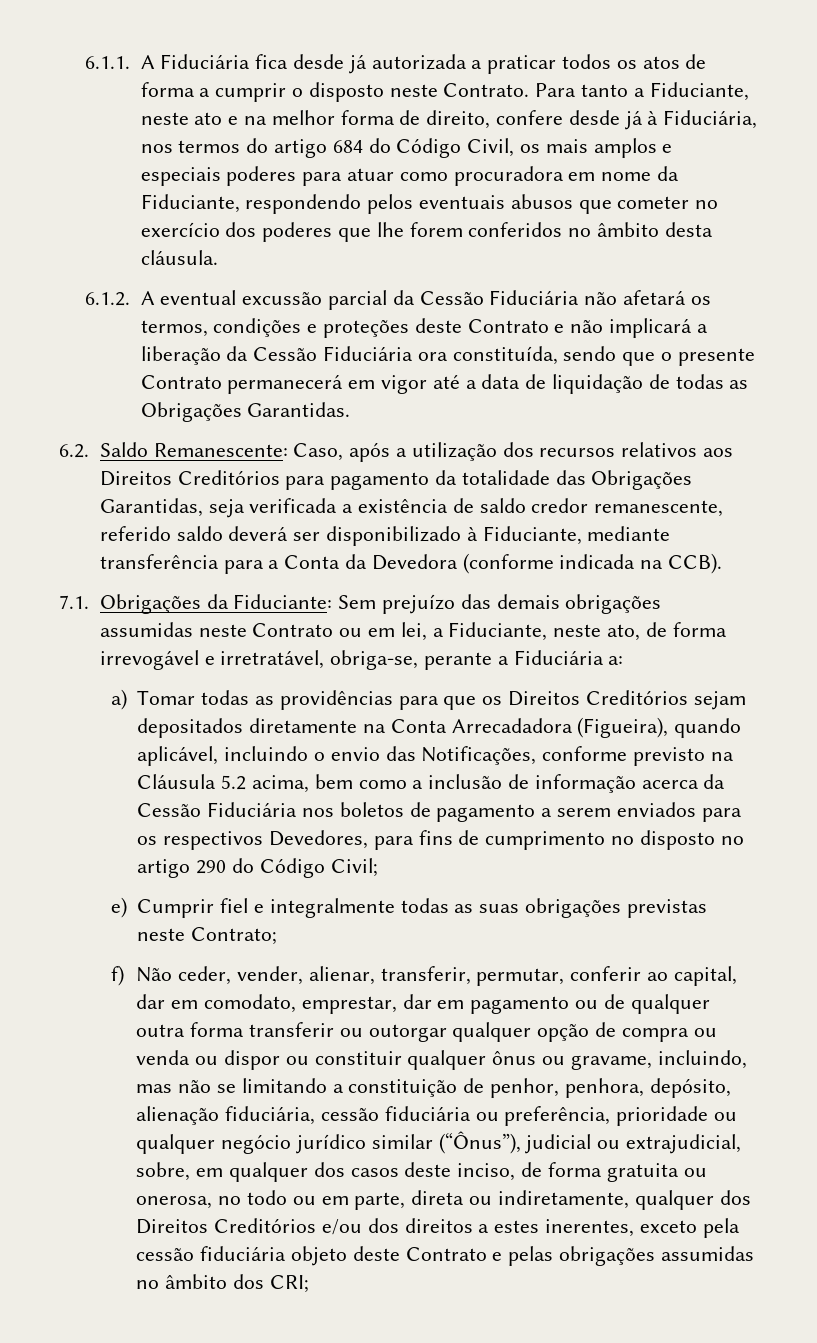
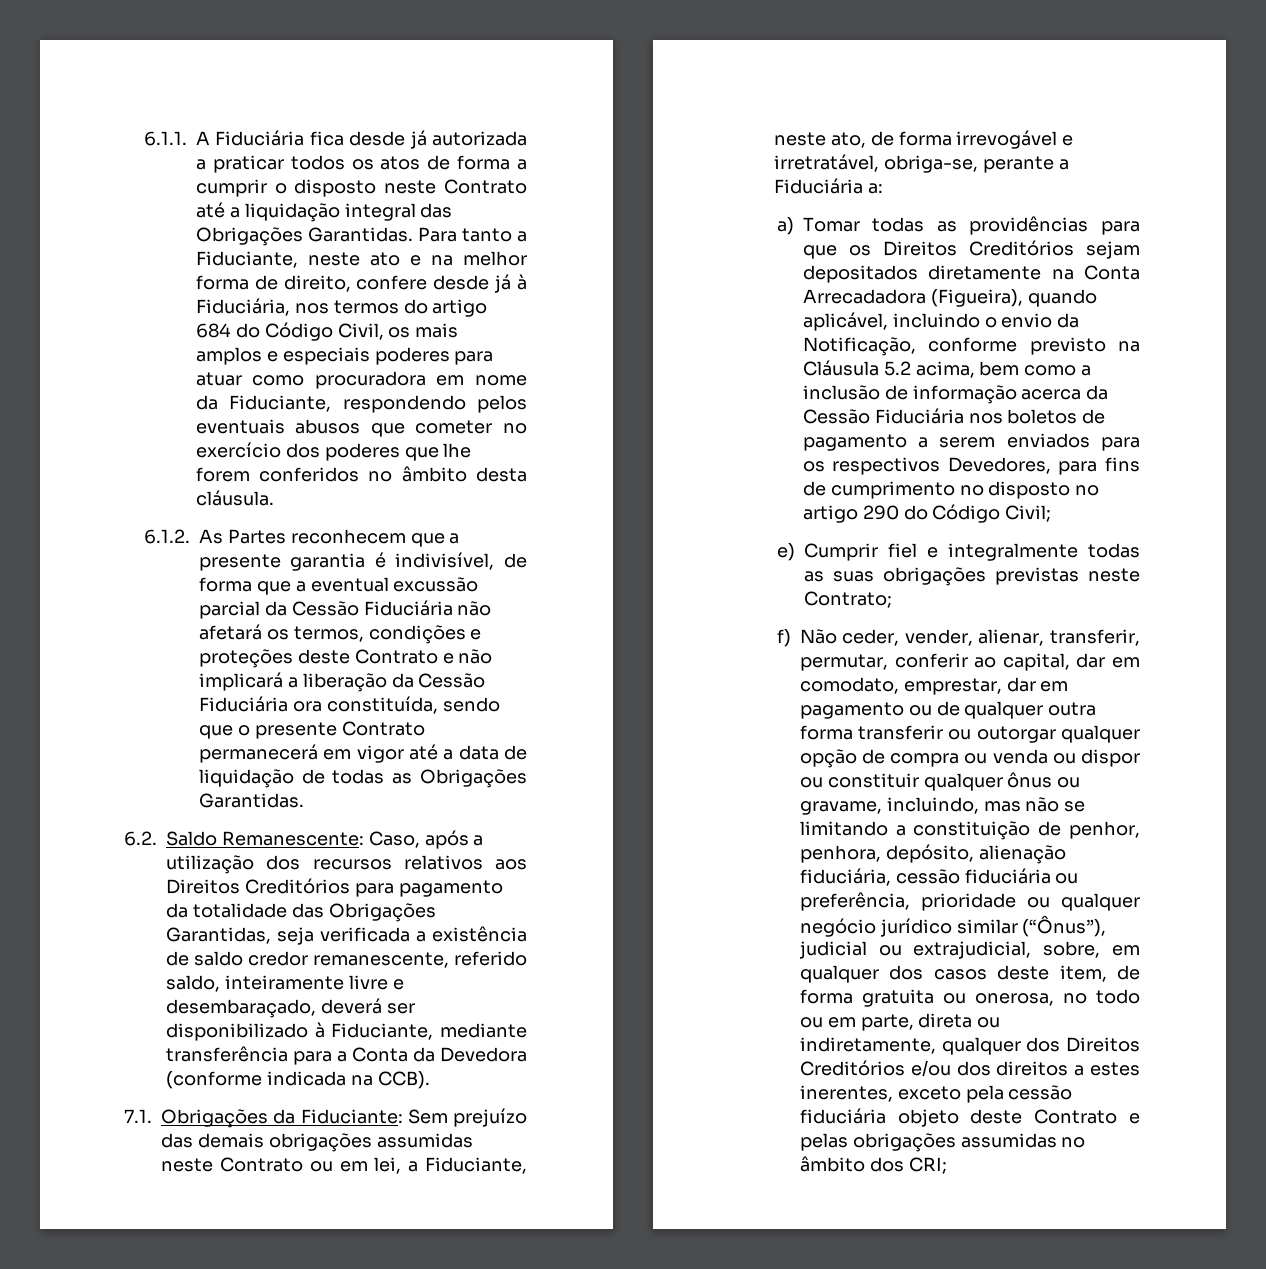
- 6.1.1. A Fiduciária fica desde já autorizada a praticar todos os atos de forma a cumprir o disposto neste Contrato.
+ 6.1.1. A Fiduciária fica desde já autorizada a praticar todos os atos de forma a cumprir o disposto neste Contrato até a liquidação integral das Obrigações Garantidas.
- 6.1.2. A eventual excussão parcial da Cessão Fiduciária não afetará os termos, condições e proteções deste Contrato e não implicará a liberação da Cessão Fiduciária ora constituída, sendo que o presente Contrato permanecerá em vigor até a data de liquidação de todas as Obrigações Garantidas.
+ 6.1.2. As Partes reconhecem que a presente garantia é indivisível, de forma que a eventual excussão parcial da Cessão Fiduciária não afetará os termos, condições e proteções deste Contrato e não implicará a liberação da Cessão Fiduciária ora constituída, sendo que o presente Contrato permanecerá em vigor até a data de liquidação de todas as Obrigações Garantidas.
- 6.2. Saldo Remanescente: Caso, após a utilização dos recursos relativos aos Direitos Creditórios para pagamento da totalidade das Obrigações Garantidas, seja verificada a existência de saldo credor remanescente, referido saldo deverá ser disponibilizado à Fiduciante, mediante transferência para a Conta da Devedora (conforme indicada na CCB).
+ 6.2. Saldo Remanescente: Caso, após a utilização dos recursos relativos aos Direitos Creditórios para pagamento da totalidade das Obrigações Garantidas, seja verificada a existência de saldo credor remanescente, referido saldo, inteiramente livre e desembaraçado, deverá ser disponibilizado à Fiduciante, mediante transferência para a Conta da Devedora (conforme indicada na CCB).
- a) Tomar todas as providências para que os Direitos Creditórios sejam depositados diretamente na Conta Arrecadadora (Figueira), quando aplicável, incluindo o envio das Notificações, conforme previsto na Cláusula 5.2 acima, bem como a inclusão de informação acerca da Cessão Fiduciária nos boletos de pagamento a serem enviados para os respectivos Devedores, para fins de cumprimento no disposto no artigo 290 do Código Civil;
+ a) Tomar todas as providências para que os Direitos Creditórios sejam depositados diretamente na Conta Arrecadadora (Figueira), quando aplicável, incluindo o envio da Notificação, conforme previsto na Cláusula 5.2 acima, bem como a inclusão de informação acerca da Cessão Fiduciária nos boletos de pagamento a serem enviados para os respectivos Devedores, para fins de cumprimento no disposto no artigo 290 do Código Civil;
- f) Não ceder, vender, alienar, transferir, permutar, conferir ao capital, dar em comodato, emprestar, dar em pagamento ou de qualquer outra forma transferir ou outorgar qualquer opção de compra ou venda ou dispor ou constituir qualquer ônus ou gravame, incluindo, mas não se limitando a constituição de penhor, penhora, depósito, alienação fiduciária, cessão fiduciária ou preferência, prioridade ou qualquer negócio jurídico similar (“Ônus”), judicial ou extrajudicial, sobre, em qualquer dos casos deste inciso, de forma gratuita ou onerosa, no todo ou em parte, direta ou indiretamente, qualquer dos Direitos Creditórios e/ou dos direitos a estes inerentes, exceto pela cessão fiduciária objeto deste Contrato e pelas obrigações assumidas no âmbito dos CRI;
+ f) Não ceder, vender, alienar, transferir, permutar, conferir ao capital, dar em comodato, emprestar, dar em pagamento ou de qualquer outra forma transferir ou outorgar qualquer opção de compra ou venda ou dispor ou constituir qualquer ônus ou gravame, incluindo, mas não se limitando a constituição de penhor, penhora, depósito, alienação fiduciária, cessão fiduciária ou preferência, prioridade ou qualquer negócio jurídico similar (“Ônus”), judicial ou extrajudicial, sobre, em qualquer dos casos deste item, de forma gratuita ou onerosa, no todo ou em parte, direta ou indiretamente, qualquer dos Direitos Creditórios e/ou dos direitos a estes inerentes, exceto pela cessão fiduciária objeto deste Contrato e pelas obrigações assumidas no âmbito dos CRI;

